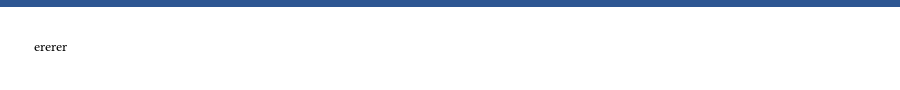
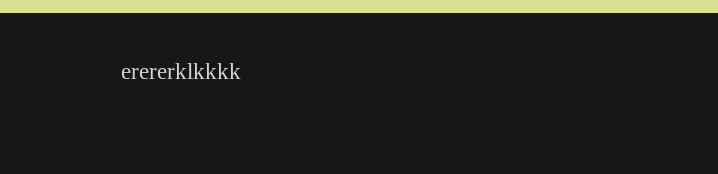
- ererer
+ erererklkkkk

